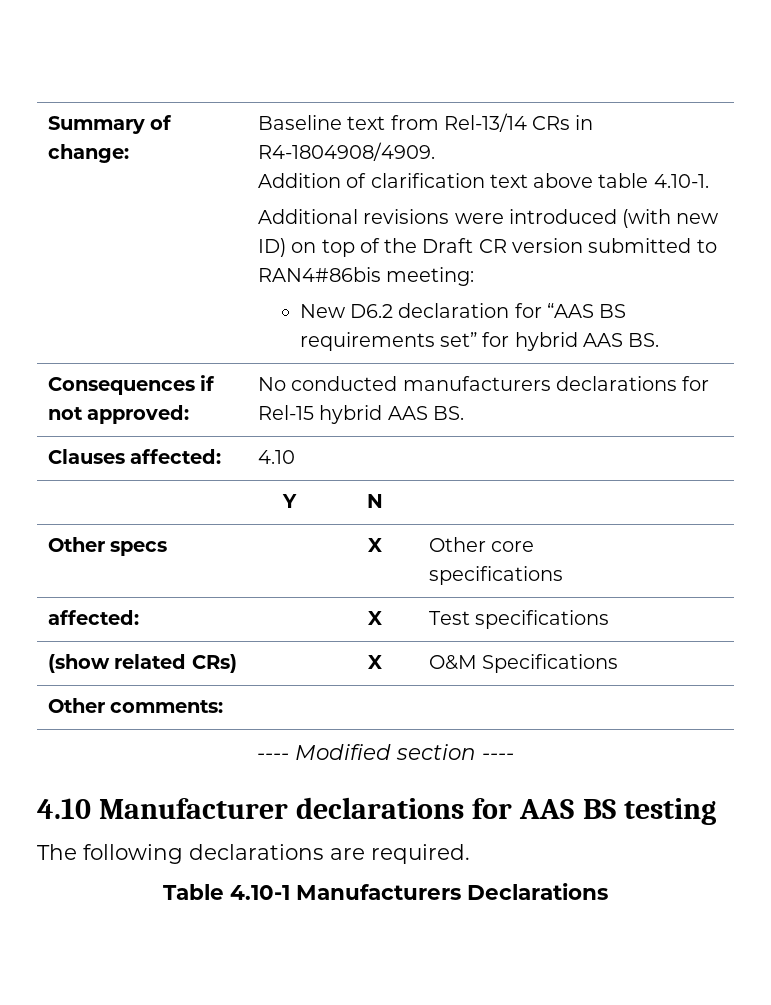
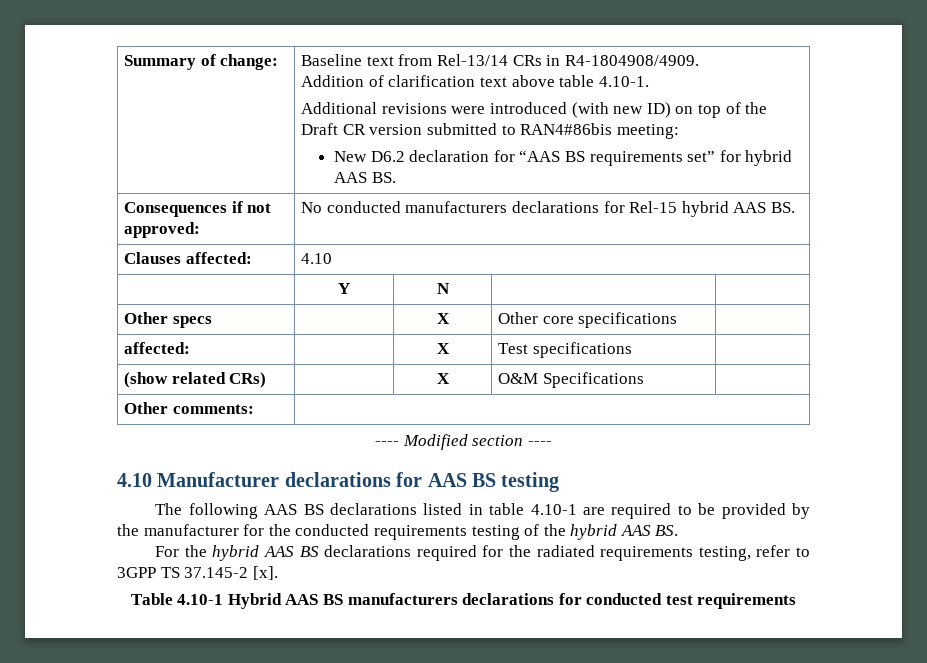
- The following declarations are required.
- Table 4.10-1 Manufacturers Declarations
+ The following AAS BS declarations listed in table 4.10-1 are required to be provided by the manufacturer for the conducted requirements testing of the hybrid AAS BS.
+ For the hybrid AAS BS declarations required for the radiated requirements testing, refer to 3GPP TS 37.145-2 [x].
+ Table 4.10-1 Hybrid AAS BS manufacturers declarations for conducted test requirements

